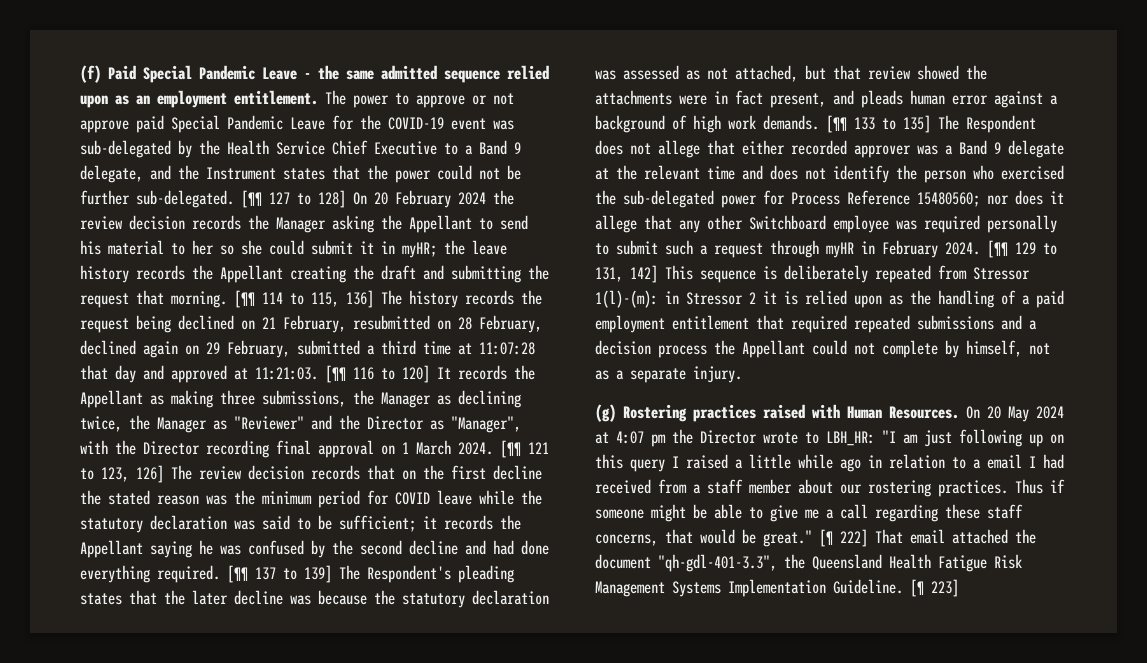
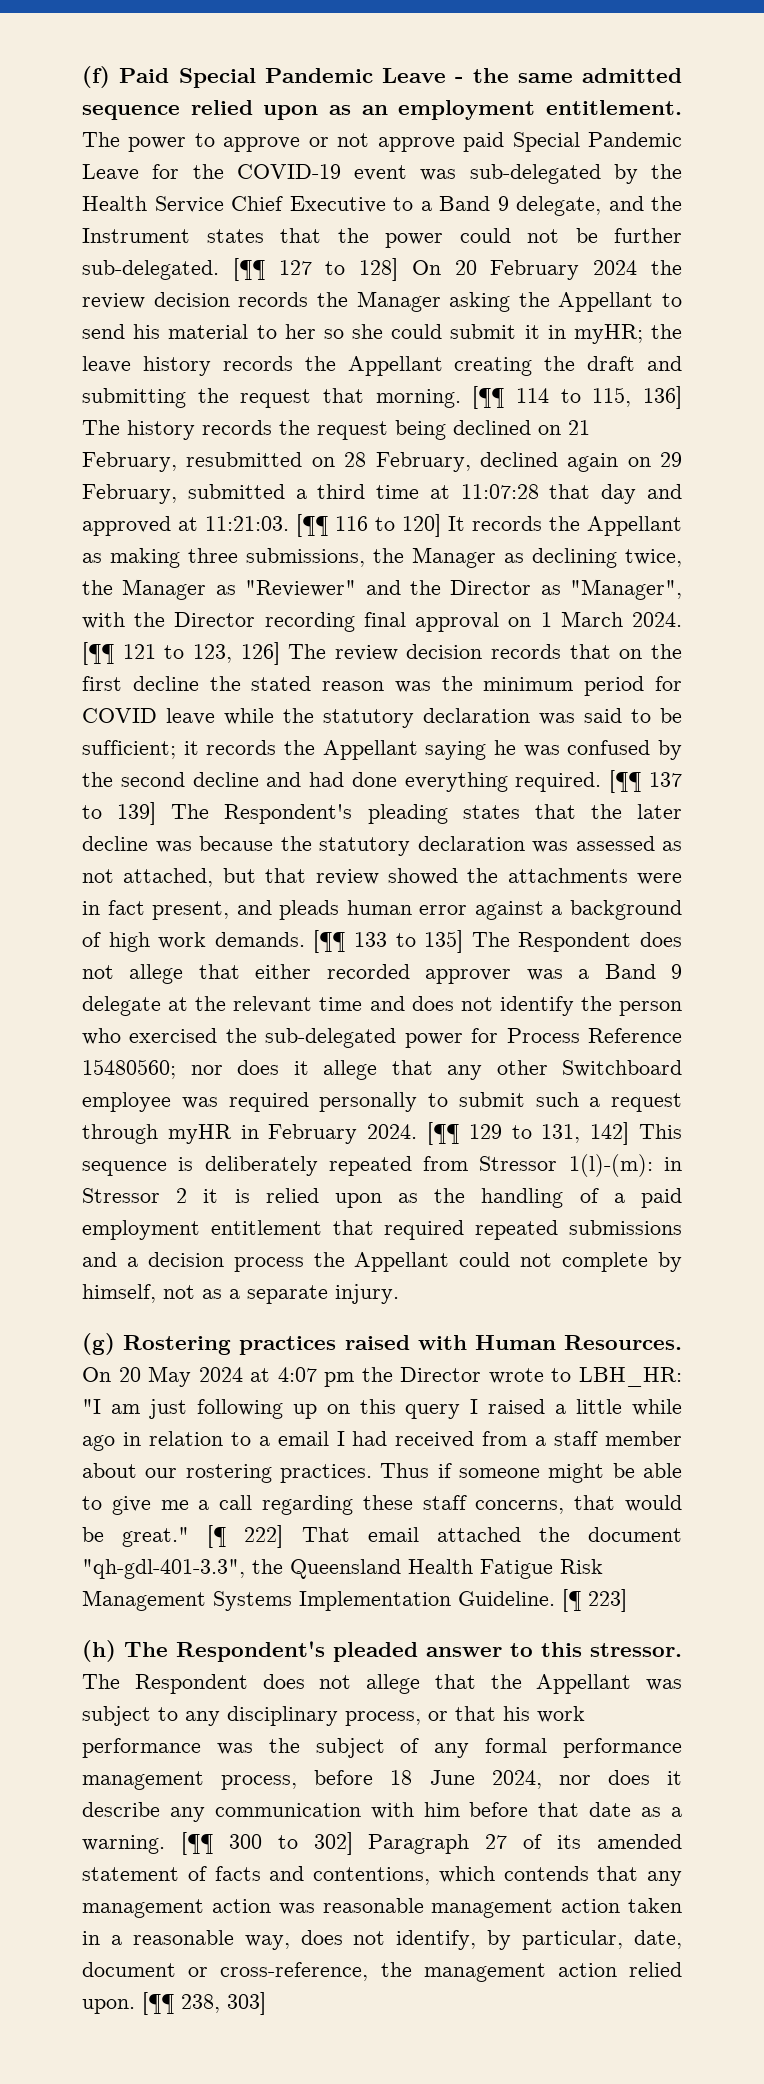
+ (h) The Respondent's pleaded answer to this stressor. The Respondent does not allege that the Appellant was subject to any disciplinary process, or that his work performance was the subject of any formal performance management process, before 18 June 2024, nor does it describe any communication with him before that date as a warning. [¶¶ 300 to 302] Paragraph 27 of its amended statement of facts and contentions, which contends that any management action was reasonable management action taken in a reasonable way, does not identify, by particular, date, document or cross-reference, the management action relied upon. [¶¶ 238, 303]

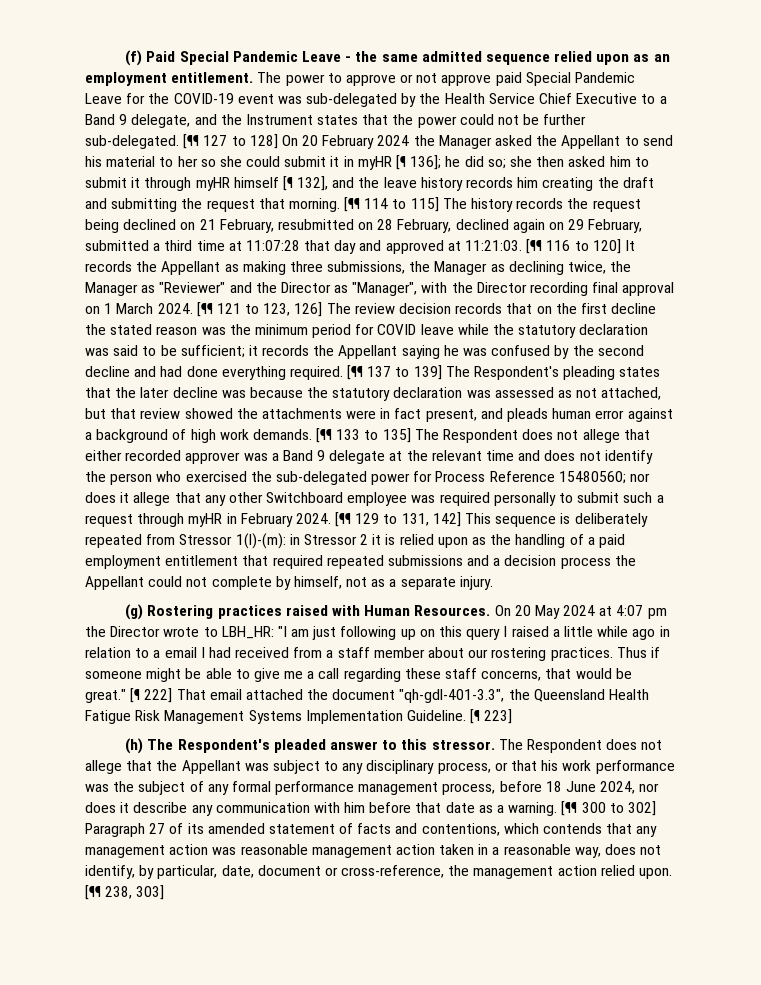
- [¶¶ 127 to 128] On 20 February 2024 the review decision records the Manager asking the Appellant to send his material to her so she could submit it in myHR; the leave history records the Appellant creating the draft and submitting the request that morning.
+ [¶¶ 127 to 128] On 20 February 2024 the Manager asked the Appellant to send his material to her so she could submit it in myHR [¶ 136]; he did so; she then asked him to submit it through myHR himself [¶ 132], and the leave history records him creating the draft and submitting the request that morning.
- [¶¶ 114 to 115, 136] The history records the request being declined on 21 February, resubmitted on 28 February, declined again on 29 February, submitted a third time at 11:07:28 that day and approved at 11:21:03.
+ [¶¶ 114 to 115] The history records the request being declined on 21 February, resubmitted on 28 February, declined again on 29 February, submitted a third time at 11:07:28 that day and approved at 11:21:03.

